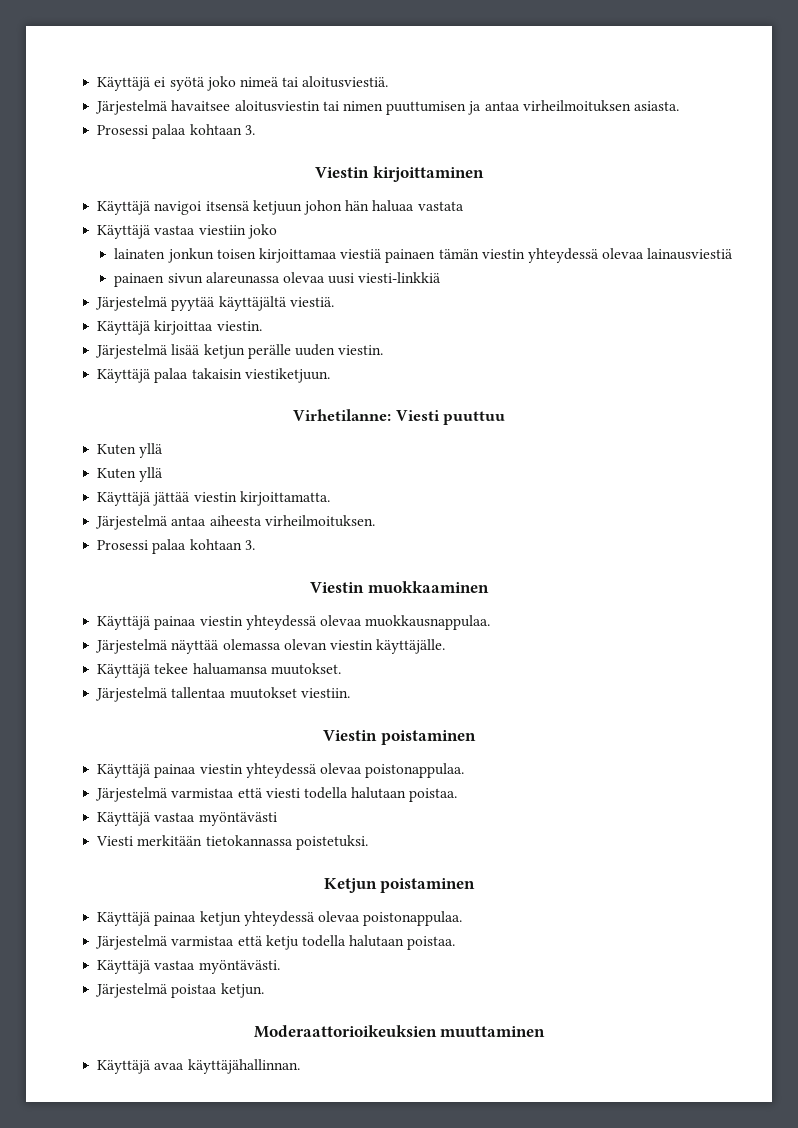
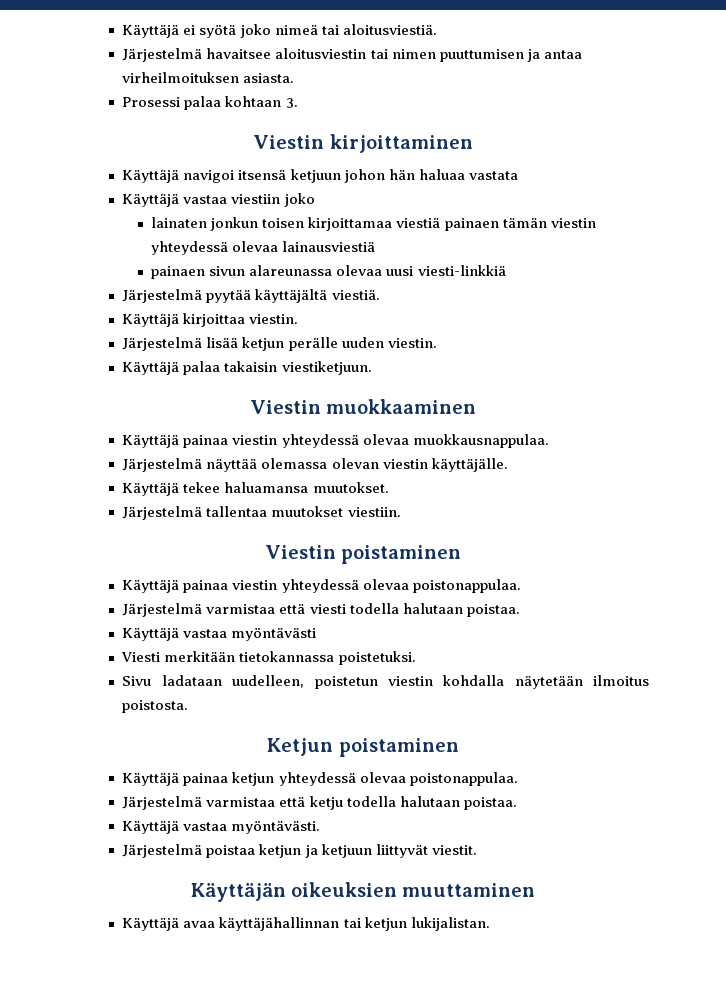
- Virhetilanne: Viesti puuttuu
- Kuten yllä
- Kuten yllä
- Käyttäjä jättää viestin kirjoittamatta.
- Järjestelmä antaa aiheesta virheilmoituksen.
- Prosessi palaa kohtaan 3.
+ Sivu ladataan uudelleen, poistetun viestin kohdalla näytetään ilmoitus poistosta.
- Järjestelmä poistaa ketjun.
- Moderaattorioikeuksien muuttaminen
+ Järjestelmä poistaa ketjun ja ketjuun liittyvät viestit.
+ Käyttäjän oikeuksien muuttaminen
- Käyttäjä avaa käyttäjähallinnan.
+ Käyttäjä avaa käyttäjähallinnan tai ketjun lukijalistan.

